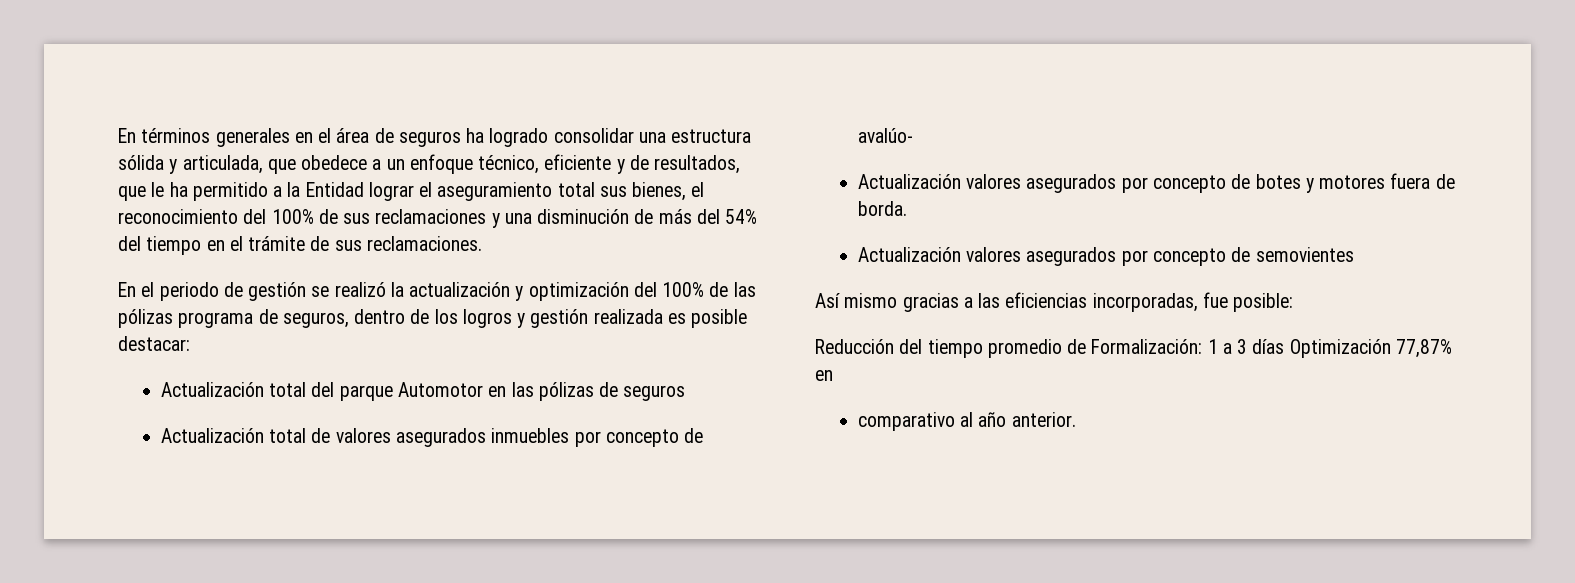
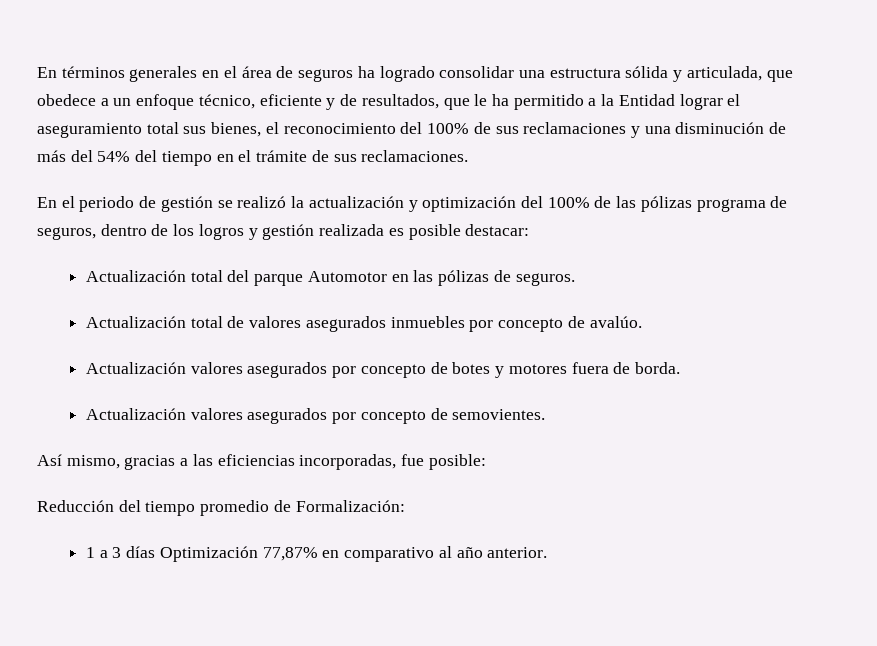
- Actualización total del parque Automotor en las pólizas de seguros
+ Actualización total del parque Automotor en las pólizas de seguros.
- Actualización total de valores asegurados inmuebles por concepto de avalúo-
+ Actualización total de valores asegurados inmuebles por concepto de avalúo.
- Actualización valores asegurados por concepto de semovientes
+ Actualización valores asegurados por concepto de semovientes.
- Así mismo gracias a las eficiencias incorporadas, fue posible:
+ Así mismo, gracias a las eficiencias incorporadas, fue posible:
- Reducción del tiempo promedio de Formalización: 1 a 3 días Optimización 77,87% en
- comparativo al año anterior.
+ Reducción del tiempo promedio de Formalización:
+ 1 a 3 días Optimización 77,87% en comparativo al año anterior.

